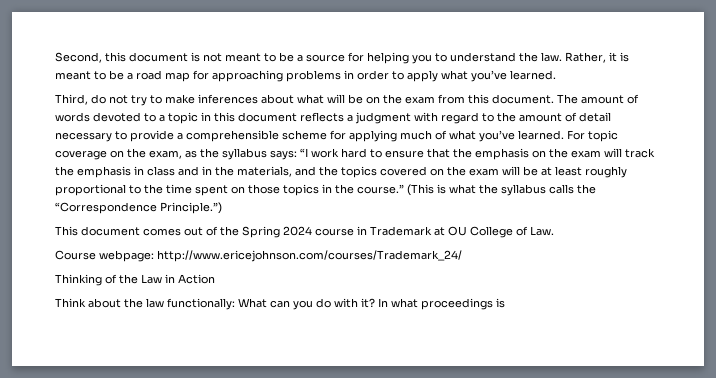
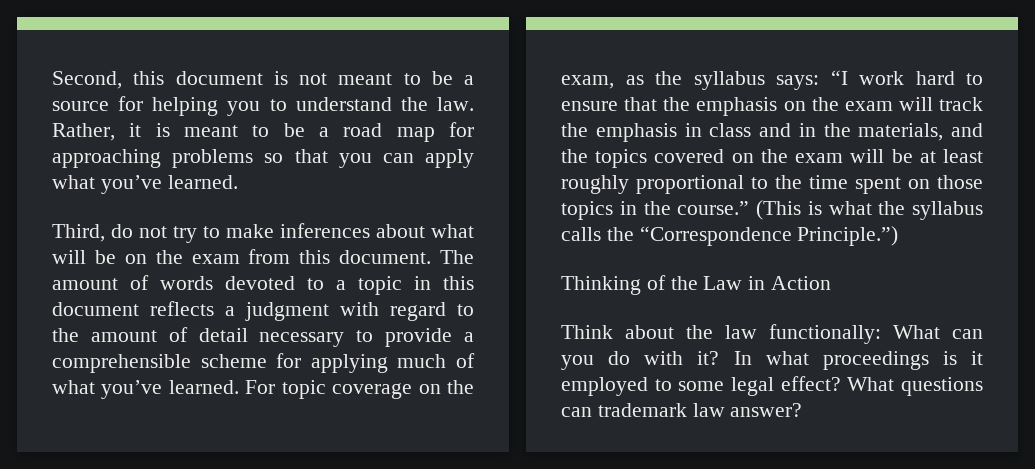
- Rather, it is meant to be a road map for approaching problems in order to apply what you’ve learned.
+ Rather, it is meant to be a road map for approaching problems so that you can apply what you’ve learned.
- This document comes out of the Spring 2024 course in Trademark at OU College of Law.
- Course webpage: http://www.ericejohnson.com/courses/Trademark_24/
- In what proceedings is
+ In what proceedings is it employed to some legal effect? What questions can trademark law answer?

